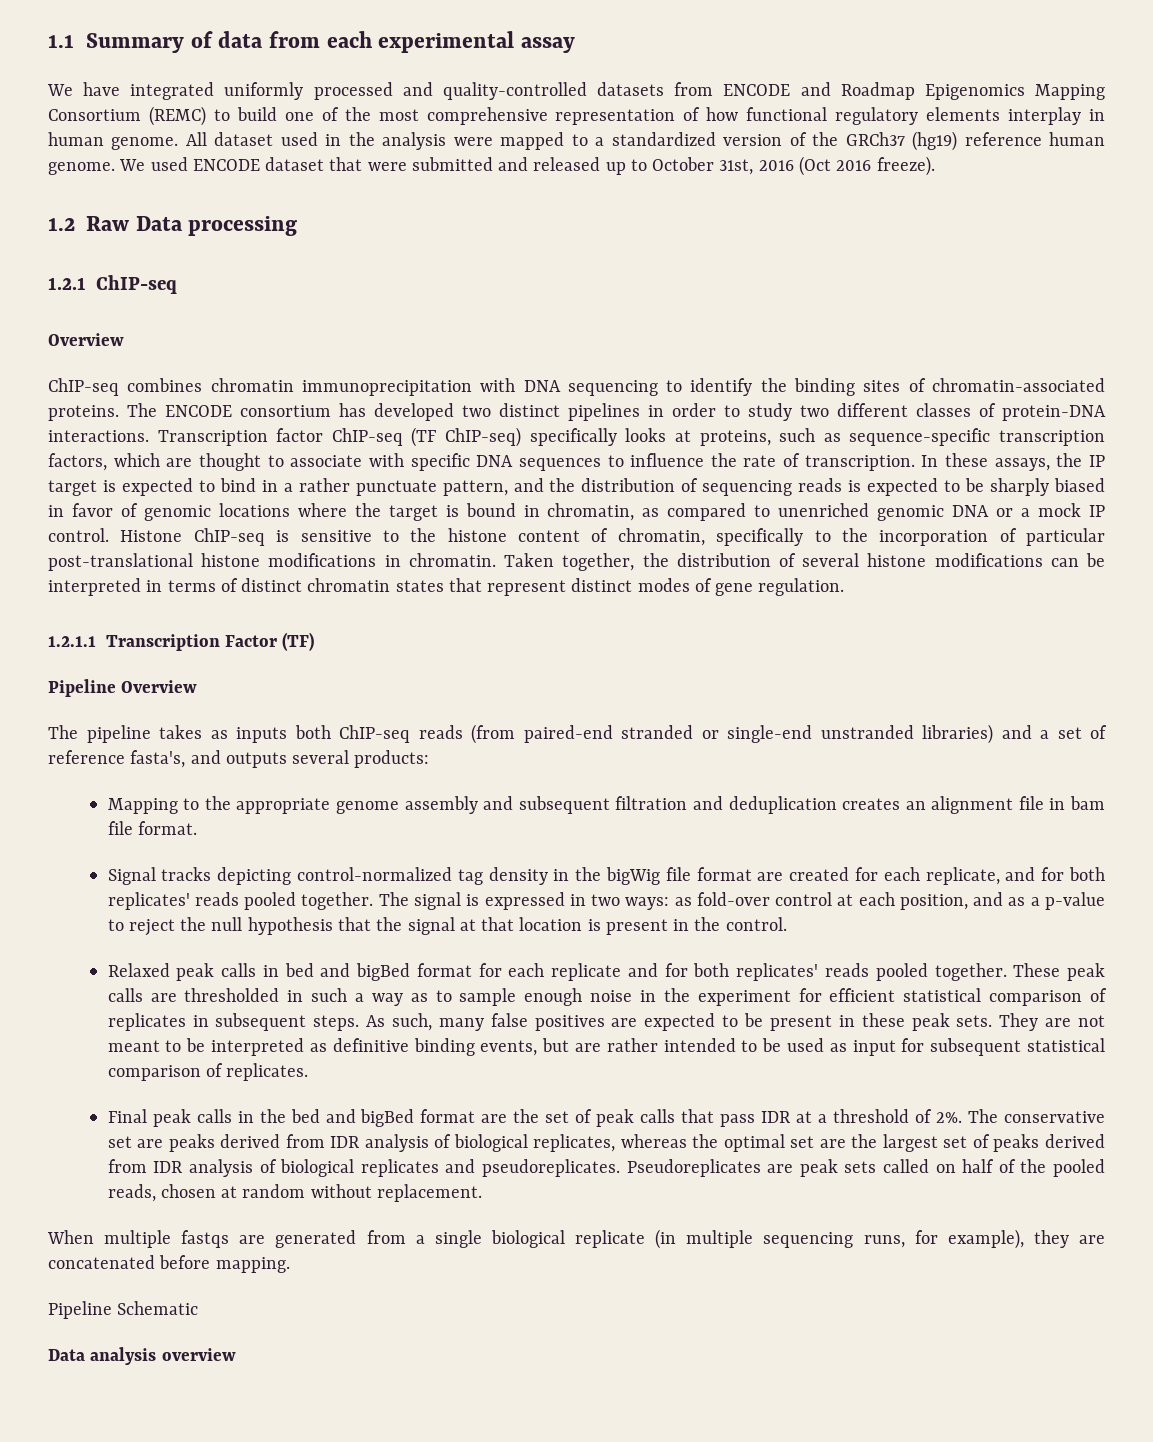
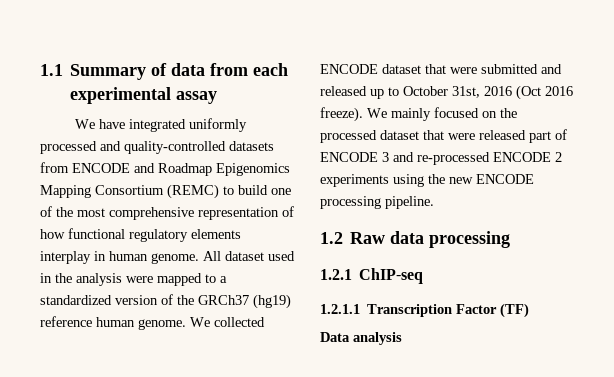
- We used ENCODE dataset that were submitted and released up to October 31st, 2016 (Oct 2016 freeze).
+ We collected ENCODE dataset that were submitted and released up to October 31st, 2016 (Oct 2016 freeze). We mainly focused on the processed dataset that were released part of ENCODE 3 and re-processed ENCODE 2 experiments using the new ENCODE processing pipeline.
- 1.2 Raw Data processing
+ 1.2 Raw data processing
  1.2.1 ChIP-seq
- Overview
- ChIP-seq combines chromatin immunoprecipitation with DNA sequencing to identify the binding sites of chromatin-associated proteins. The ENCODE consortium has developed two distinct pipelines in order to study two different classes of protein-DNA interactions. Transcription factor ChIP-seq (TF ChIP-seq) specifically looks at proteins, such as sequence-specific transcription factors, which are thought to associate with specific DNA sequences to influence the rate of transcription. In these assays, the IP target is expected to bind in a rather punctuate pattern, and the distribution of sequencing reads is expected to be sharply biased in favor of genomic locations where the target is bound in chromatin, as compared to unenriched genomic DNA or a mock IP control. Histone ChIP-seq is sensitive to the histone content of chromatin, specifically to the incorporation of particular post-translational histone modifications in chromatin. Taken together, the distribution of several histone modifications can be interpreted in terms of distinct chromatin states that represent distinct modes of gene regulation.
  1.2.1.1 Transcription Factor (TF)
- Pipeline Overview
- The pipeline takes as inputs both ChIP-seq reads (from paired-end stranded or single-end unstranded libraries) and a set of reference fasta's, and outputs several products:
- Mapping to the appropriate genome assembly and subsequent filtration and deduplication creates an alignment file in bam file format.
- Signal tracks depicting control-normalized tag density in the bigWig file format are created for each replicate, and for both replicates' reads pooled together. The signal is expressed in two ways: as fold-over control at each position, and as a p-value to reject the null hypothesis that the signal at that location is present in the control.
- Relaxed peak calls in bed and bigBed format for each replicate and for both replicates' reads pooled together. These peak calls are thresholded in such a way as to sample enough noise in the experiment for efficient statistical comparison of replicates in subsequent steps. As such, many false positives are expected to be present in these peak sets. They are not meant to be interpreted as definitive binding events, but are rather intended to be used as input for subsequent statistical comparison of replicates.
- Final peak calls in the bed and bigBed format are the set of peak calls that pass IDR at a threshold of 2%. The conservative set are peaks derived from IDR analysis of biological replicates, whereas the optimal set are the largest set of peaks derived from IDR analysis of biological replicates and pseudoreplicates. Pseudoreplicates are peak sets called on half of the pooled reads, chosen at random without replacement.
- When multiple fastqs are generated from a single biological replicate (in multiple sequencing runs, for example), they are concatenated before mapping.
- Pipeline Schematic
- Data analysis overview
+ Data analysis

